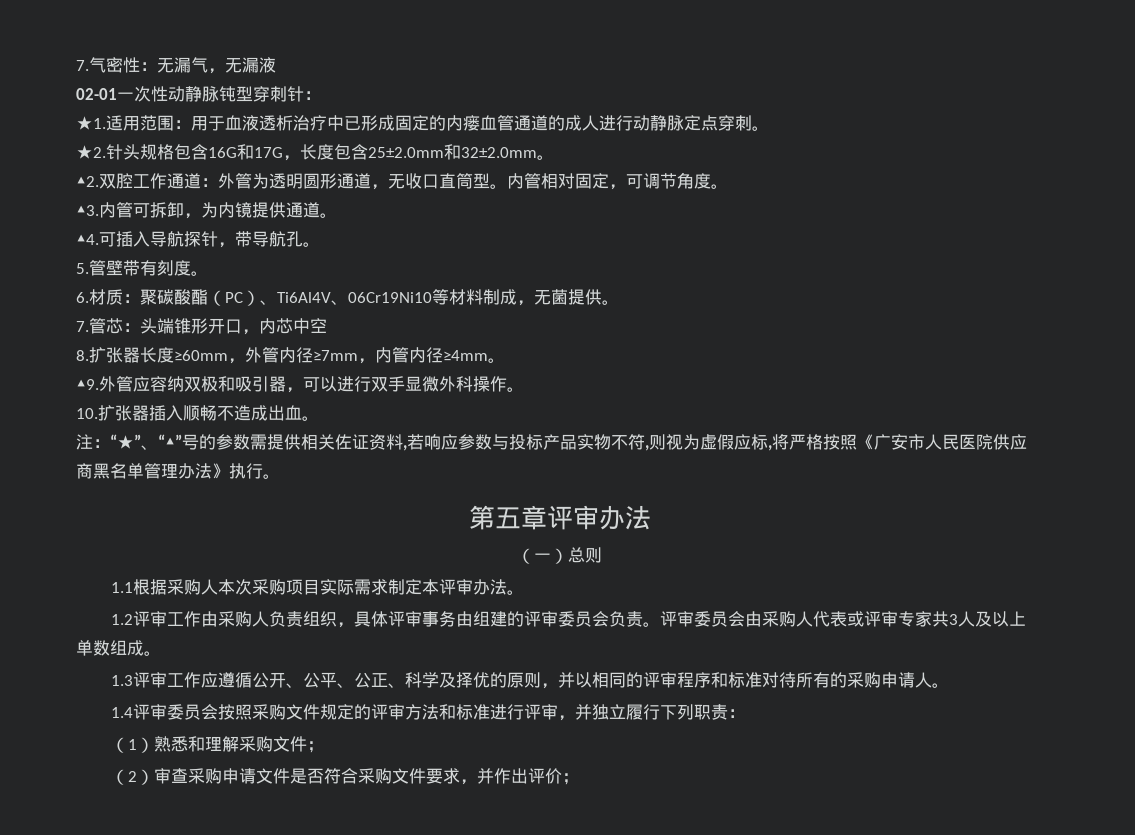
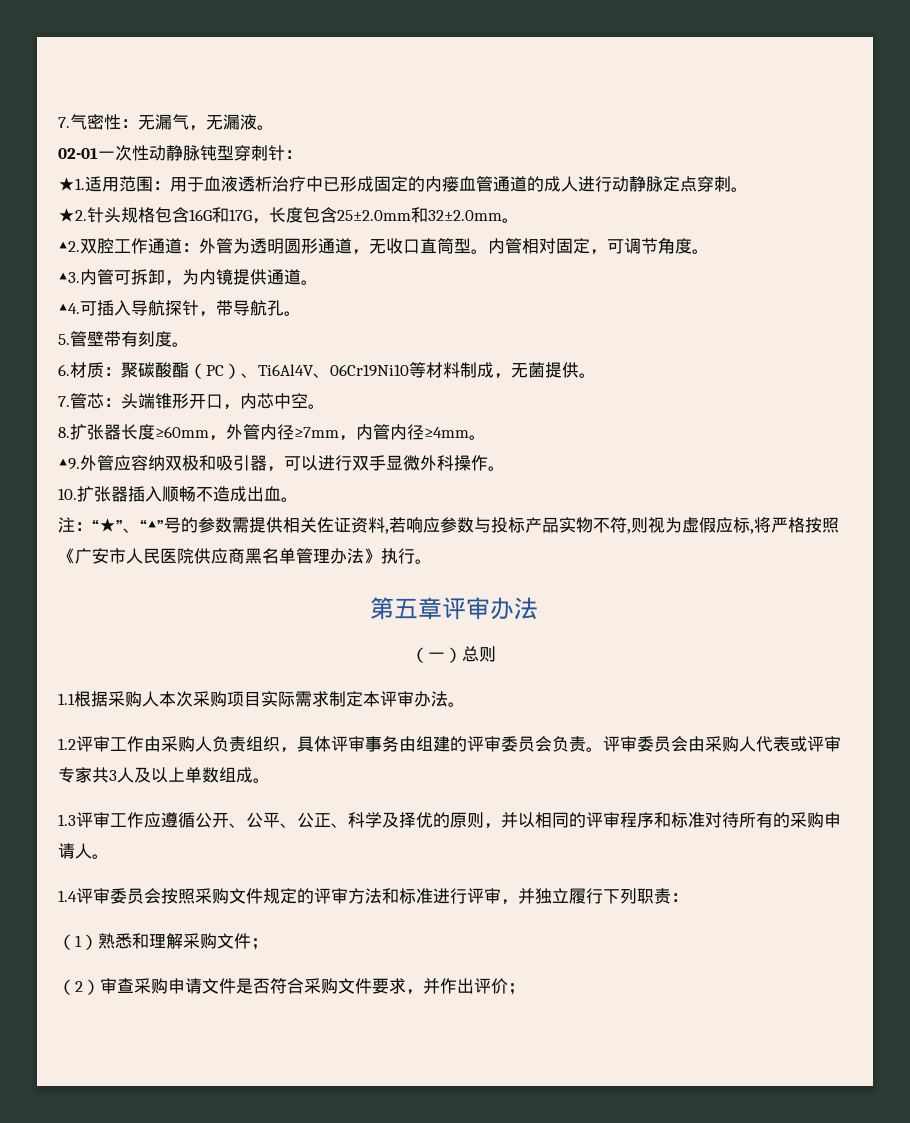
- 7.气密性：无漏气，无漏液
+ 7.气密性：无漏气，无漏液。
- 7.管芯：头端锥形开口，内芯中空
+ 7.管芯：头端锥形开口，内芯中空。

